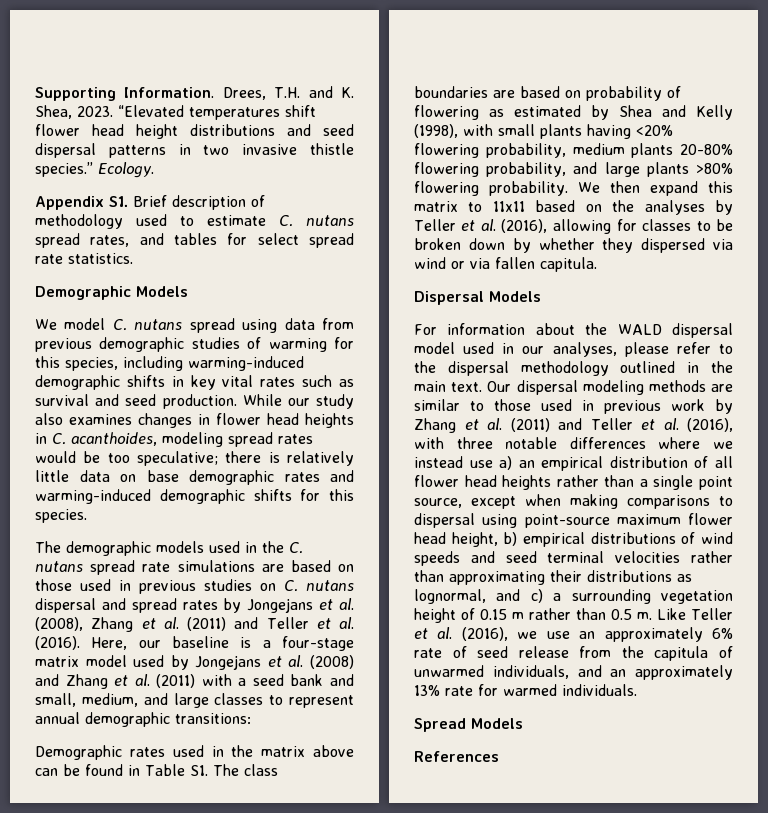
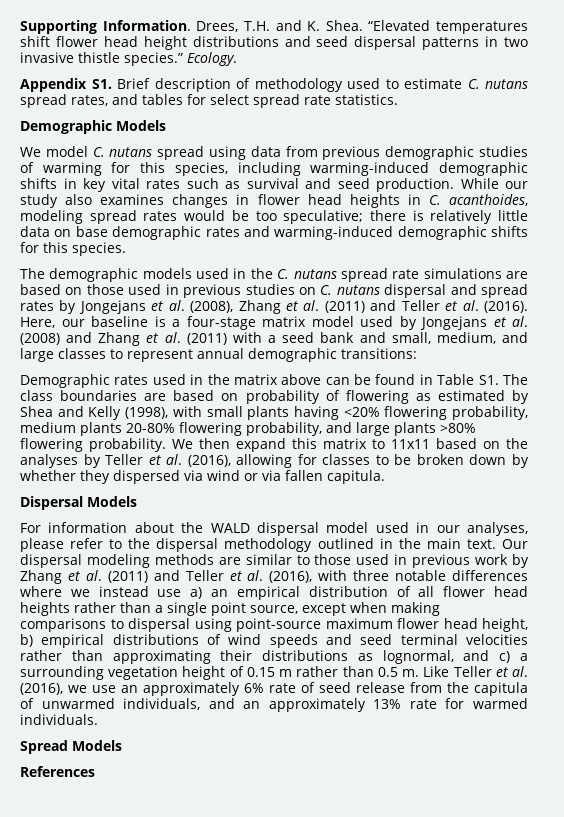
- Drees, T.H. and K. Shea, 2023.
+ Drees, T.H. and K. Shea.

